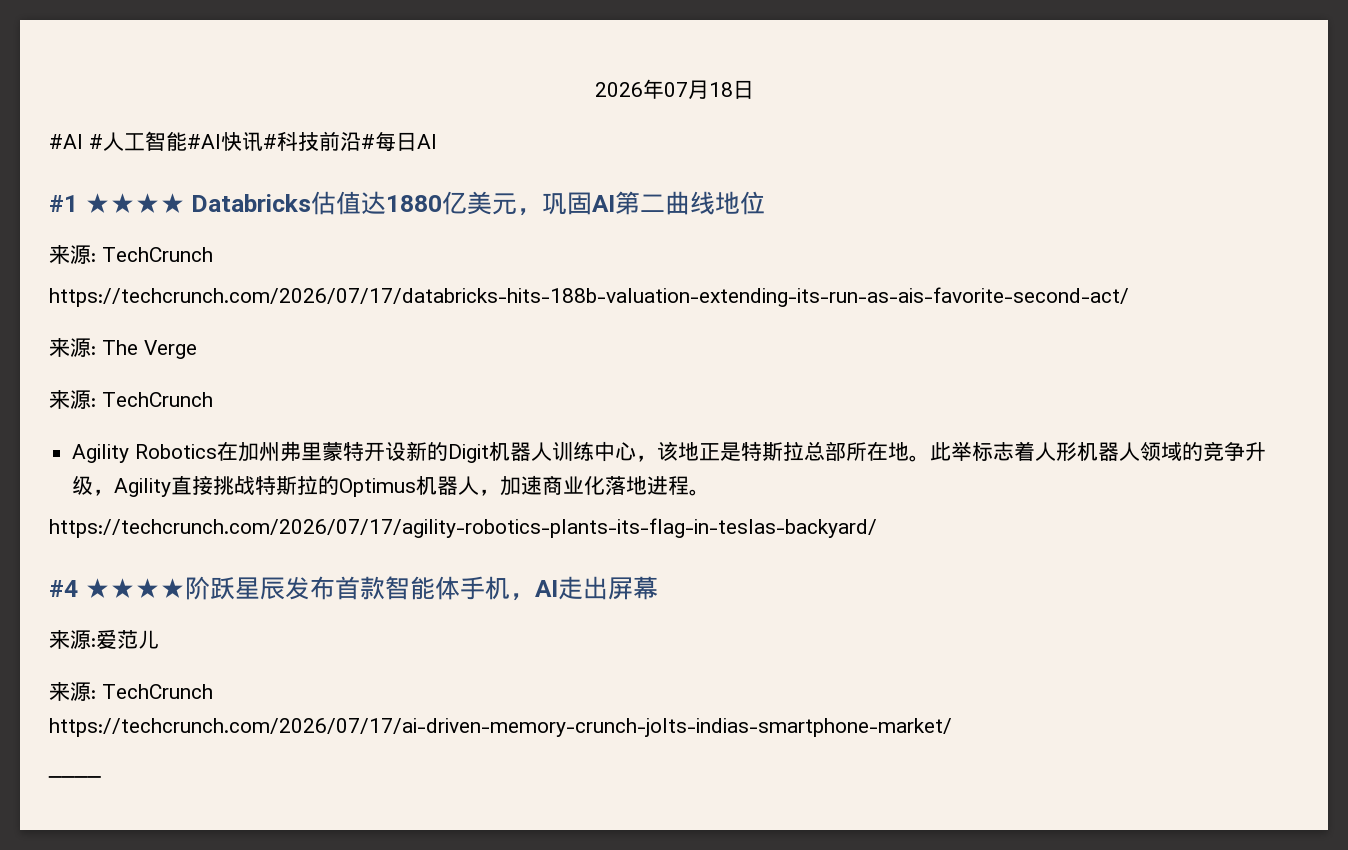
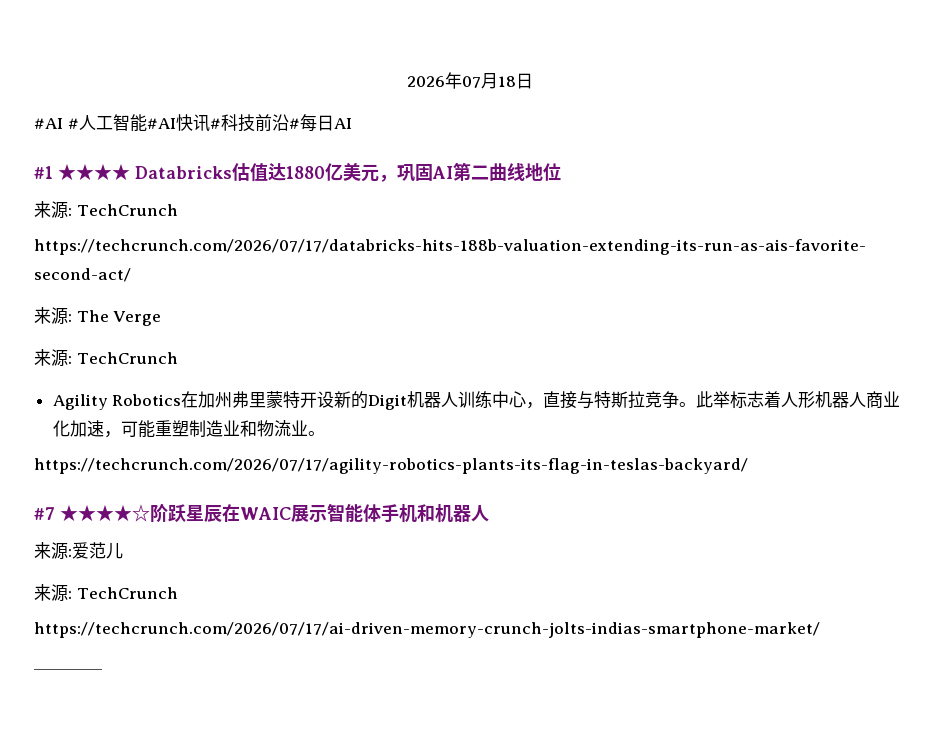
- Agility Robotics在加州弗里蒙特开设新的Digit机器人训练中心，该地正是特斯拉总部所在地。
+ Agility Robotics在加州弗里蒙特开设新的Digit机器人训练中心，直接与特斯拉竞争。
- 此举标志着人形机器人领域的竞争升级，Agility直接挑战特斯拉的Optimus机器人，加速商业化落地进程。
+ 此举标志着人形机器人商业化加速，可能重塑制造业和物流业。
  https://techcrunch.com/2026/07/17/agility-robotics-plants-its-flag-in-teslas-backyard/
- #4 ★★★★阶跃星辰发布首款智能体手机，AI走出屏幕
+ #7 ★★★★☆阶跃星辰在WAIC展示智能体手机和机器人

